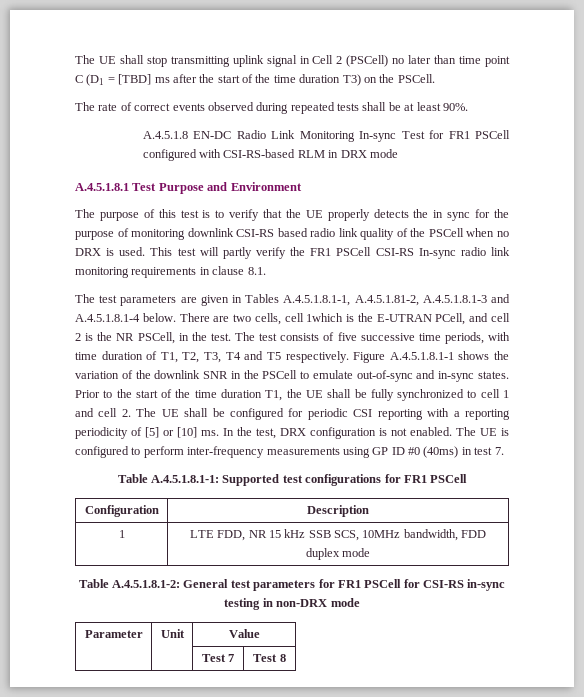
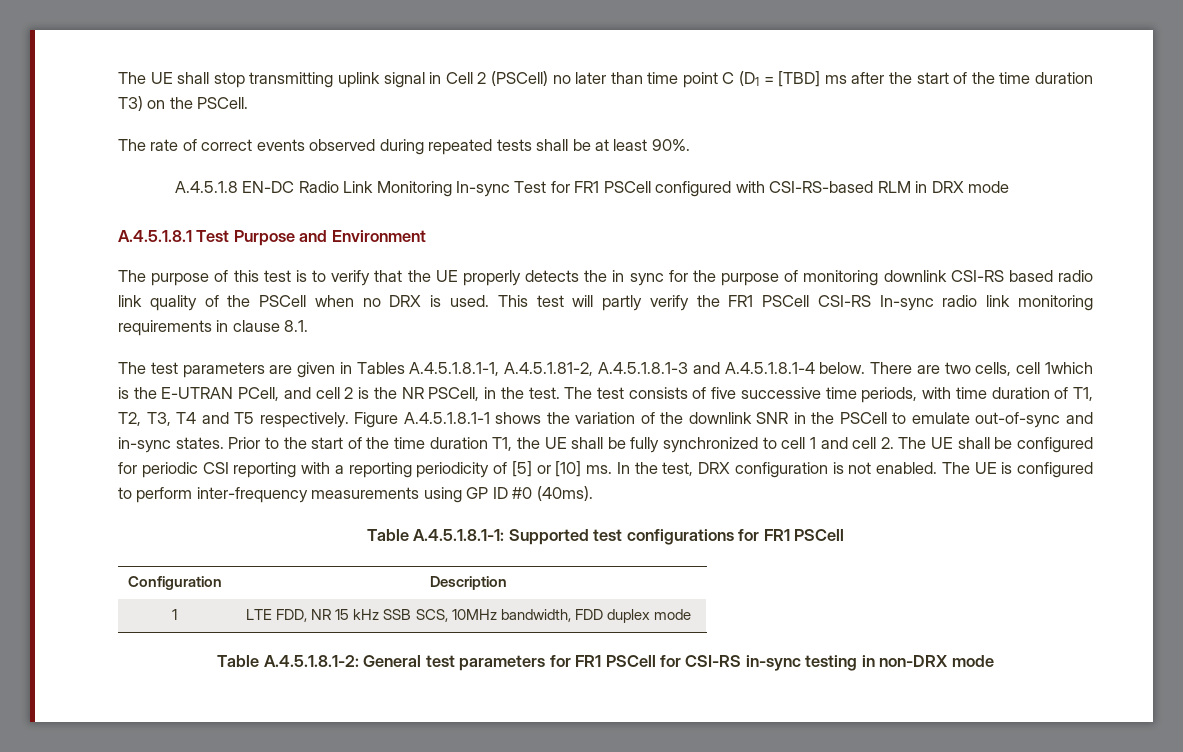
- The UE is configured to perform inter-frequency measurements using GP ID #0 (40ms) in test 7.
+ The UE is configured to perform inter-frequency measurements using GP ID #0 (40ms).
- Parameter | Unit | Value
- | | Test 7 | Test 8

